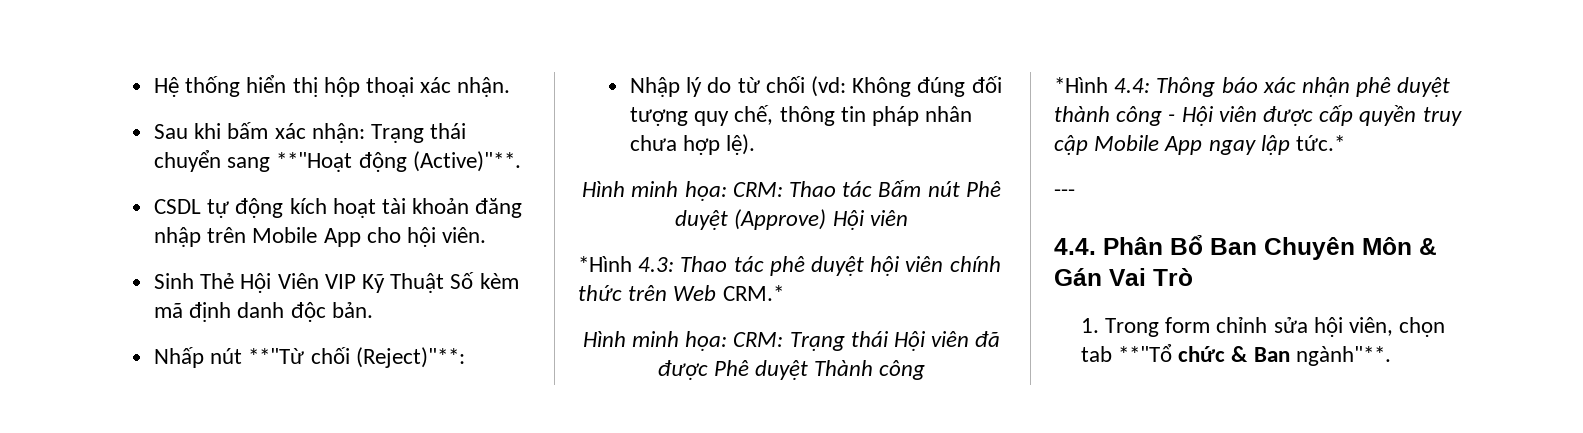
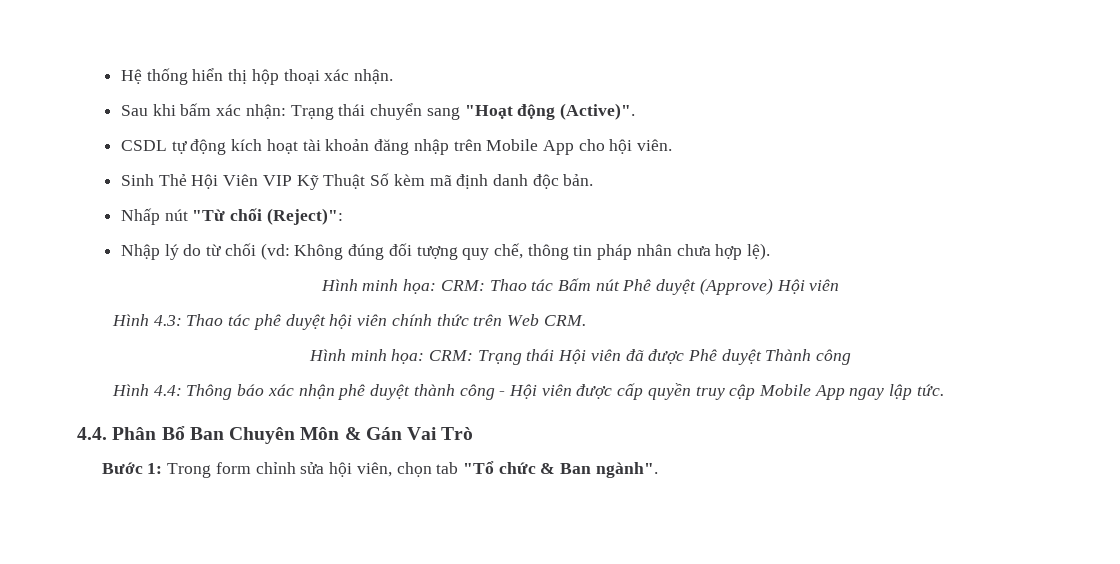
- Sau khi bấm xác nhận: Trạng thái chuyển sang **"Hoạt động (Active)"**.
+ Sau khi bấm xác nhận: Trạng thái chuyển sang "Hoạt động (Active)".
- Nhấp nút **"Từ chối (Reject)"**:
+ Nhấp nút "Từ chối (Reject)":
- *Hình 4.3: Thao tác phê duyệt hội viên chính thức trên Web CRM.*
+ Hình 4.3: Thao tác phê duyệt hội viên chính thức trên Web CRM.
- *Hình 4.4: Thông báo xác nhận phê duyệt thành công - Hội viên được cấp quyền truy cập Mobile App ngay lập tức.*
- ---
+ Hình 4.4: Thông báo xác nhận phê duyệt thành công - Hội viên được cấp quyền truy cập Mobile App ngay lập tức.
- 1. Trong form chỉnh sửa hội viên, chọn tab **"Tổ chức & Ban ngành"**.
+ Bước 1: Trong form chỉnh sửa hội viên, chọn tab "Tổ chức & Ban ngành".

